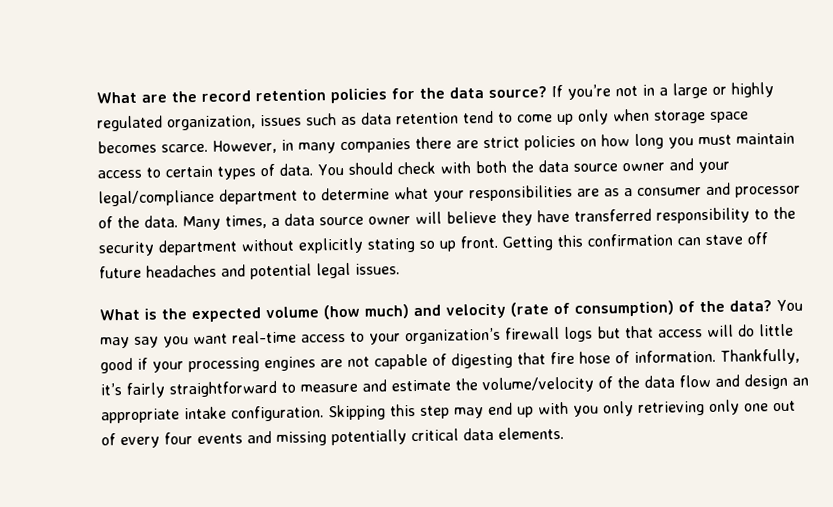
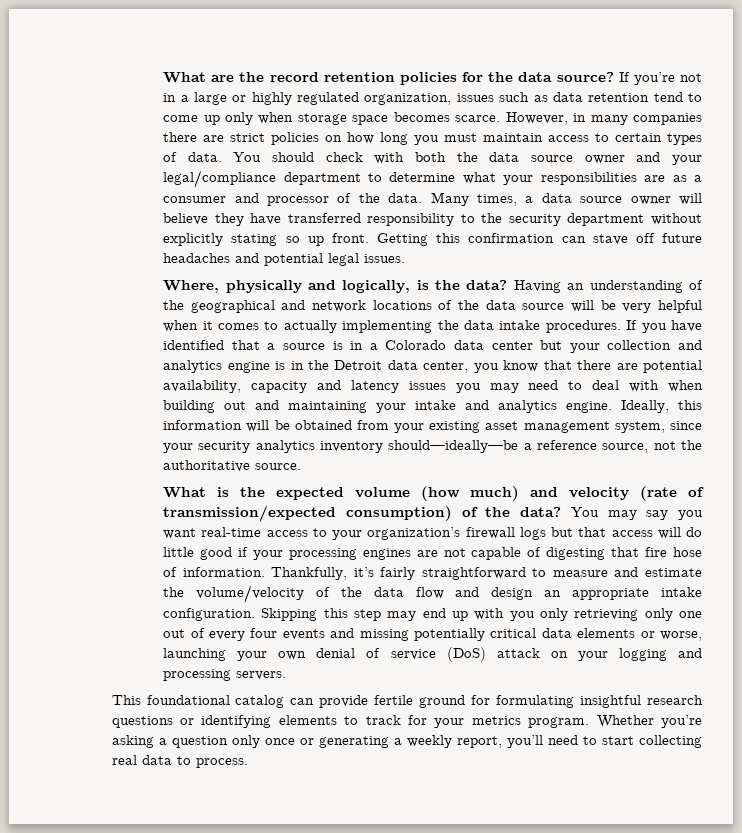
+ Where, physically and logically, is the data? Having an understanding of the geographical and network locations of the data source will be very helpful when it comes to actually implementing the data intake procedures. If you have identified that a source is in a Colorado data center but your collection and analytics engine is in the Detroit data center, you know that there are potential availability, capacity and latency issues you may need to deal with when building out and maintaining your intake and analytics engine. Ideally, this information will be obtained from your existing asset management system, since your security analytics inventory should—ideally—be a reference source, not the authoritative source.
- What is the expected volume (how much) and velocity (rate of consumption) of the data?
+ What is the expected volume (how much) and velocity (rate of transmission/expected consumption) of the data?
- Skipping this step may end up with you only retrieving only one out of every four events and missing potentially critical data elements.
+ Skipping this step may end up with you only retrieving only one out of every four events and missing potentially critical data elements or worse, launching your own denial of service (DoS) attack on your logging and processing servers.
+ This foundational catalog can provide fertile ground for formulating insightful research questions or identifying elements to track for your metrics program. Whether you’re asking a question only once or generating a weekly report, you’ll need to start collecting real data to process.

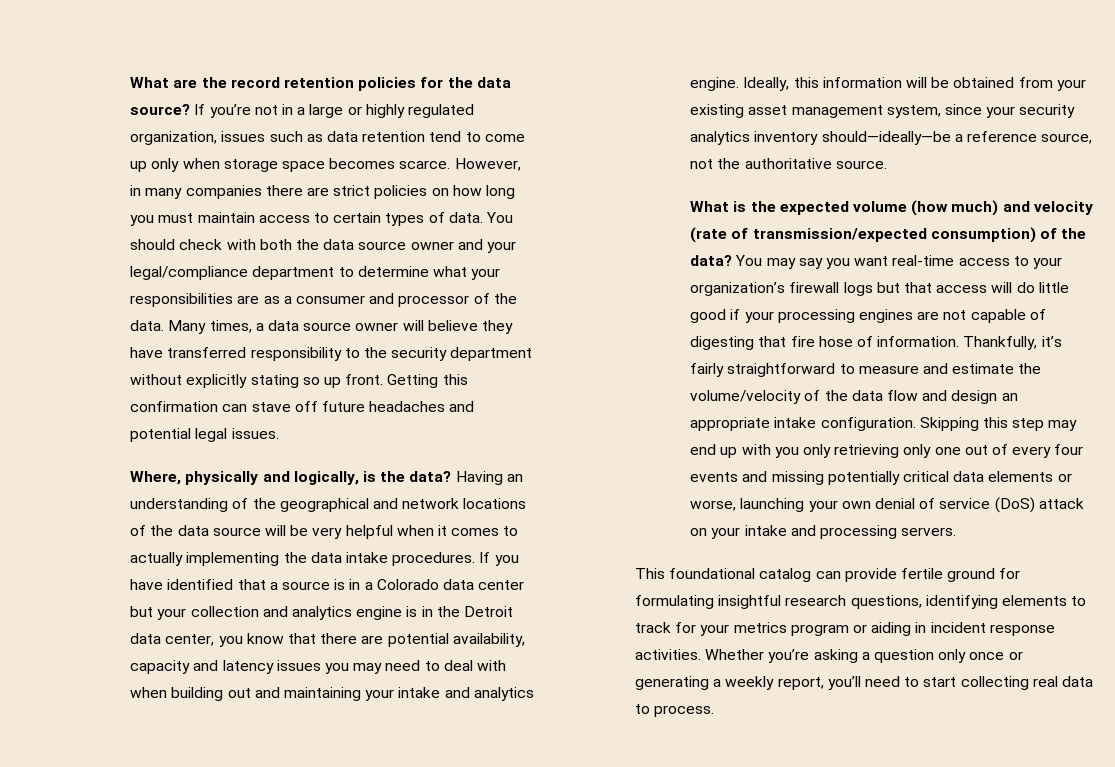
- Skipping this step may end up with you only retrieving only one out of every four events and missing potentially critical data elements or worse, launching your own denial of service (DoS) attack on your logging and processing servers.
+ Skipping this step may end up with you only retrieving only one out of every four events and missing potentially critical data elements or worse, launching your own denial of service (DoS) attack on your intake and processing servers.
- This foundational catalog can provide fertile ground for formulating insightful research questions or identifying elements to track for your metrics program.
+ This foundational catalog can provide fertile ground for formulating insightful research questions, identifying elements to track for your metrics program or aiding in incident response activities.

